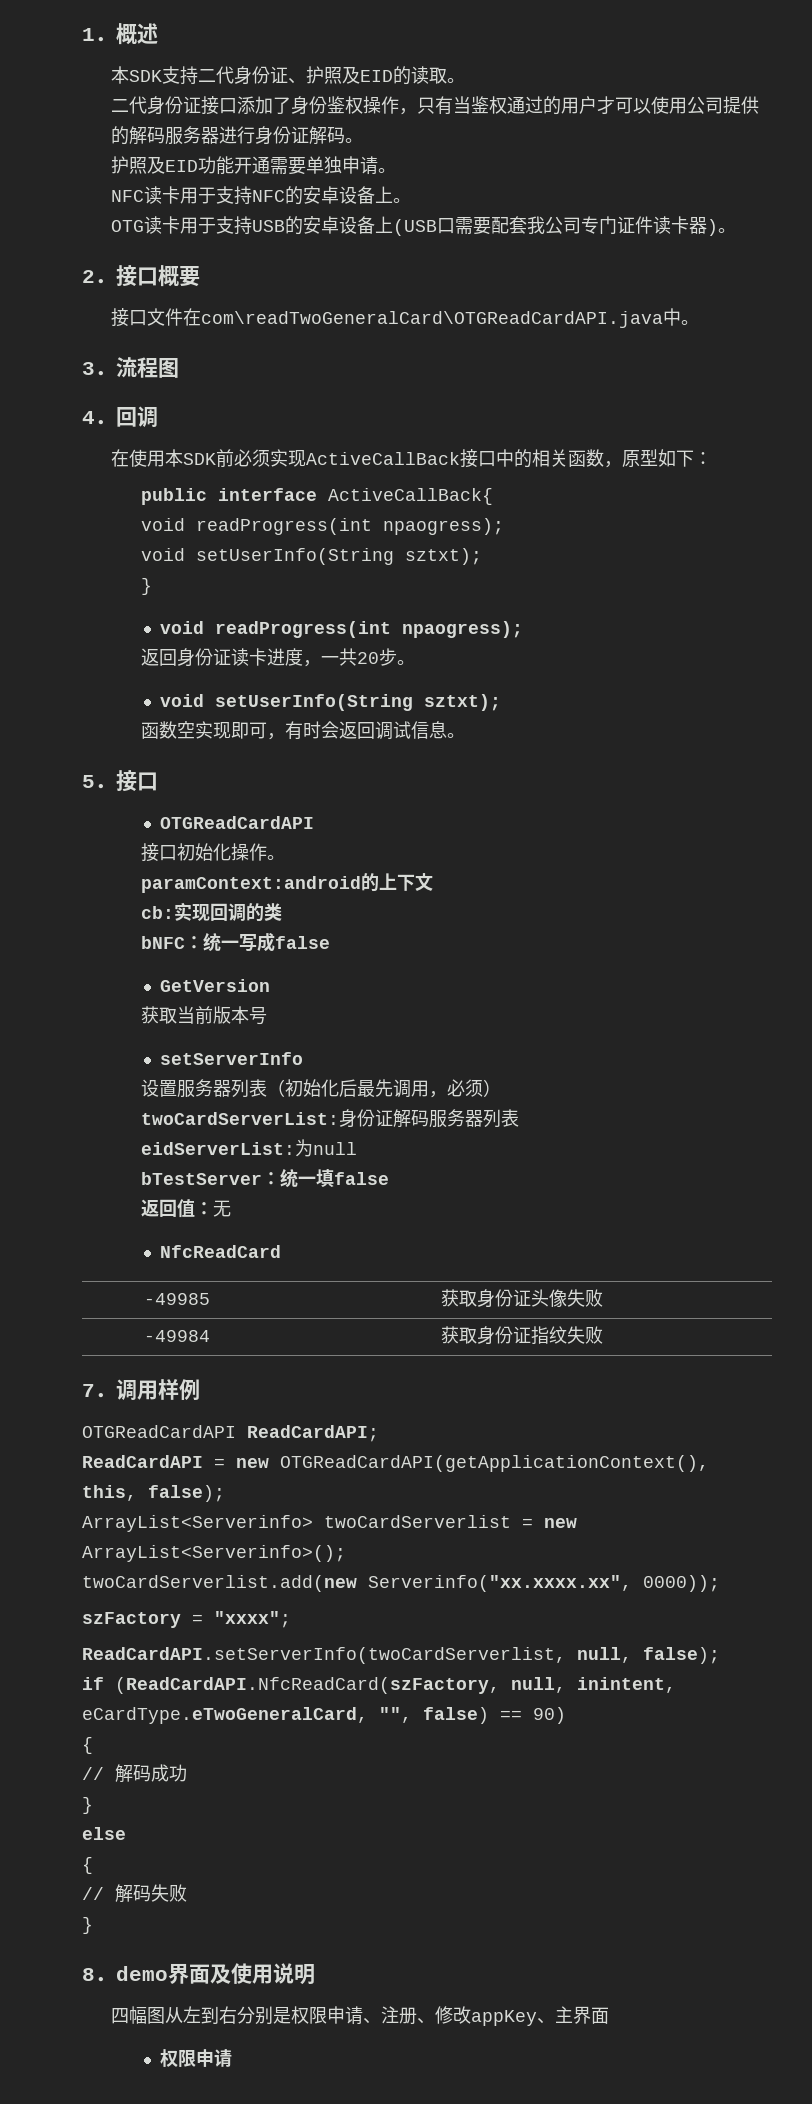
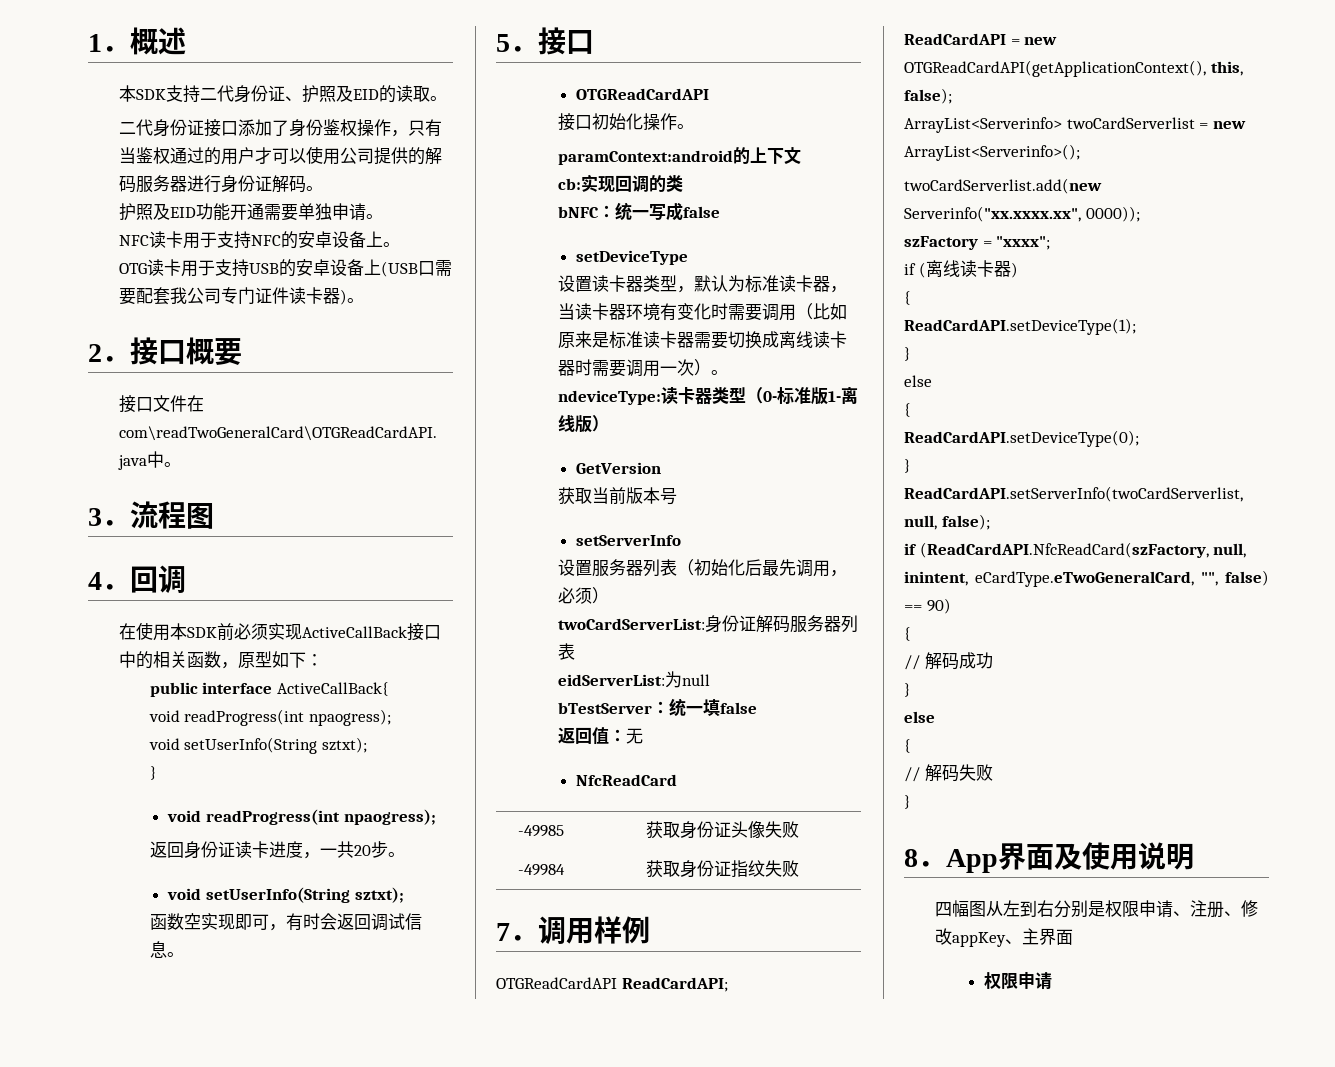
+ setDeviceType
+ 设置读卡器类型，默认为标准读卡器，当读卡器环境有变化时需要调用（比如原来是标准读卡器需要切换成离线读卡器时需要调用一次）。
+ ndeviceType:读卡器类型（0-标准版1-离线版）
+ if (离线读卡器)
+ {
+ ReadCardAPI.setDeviceType(1);
+ }
+ else
+ {
+ ReadCardAPI.setDeviceType(0);
+ }
- 8．demo界面及使用说明
+ 8．App界面及使用说明

